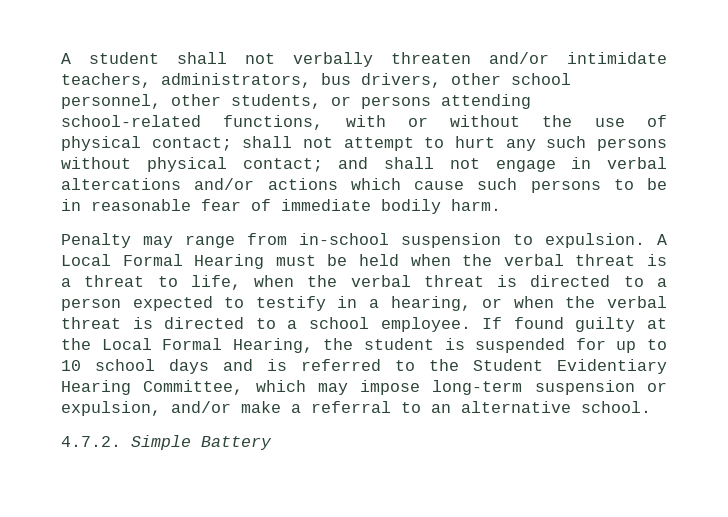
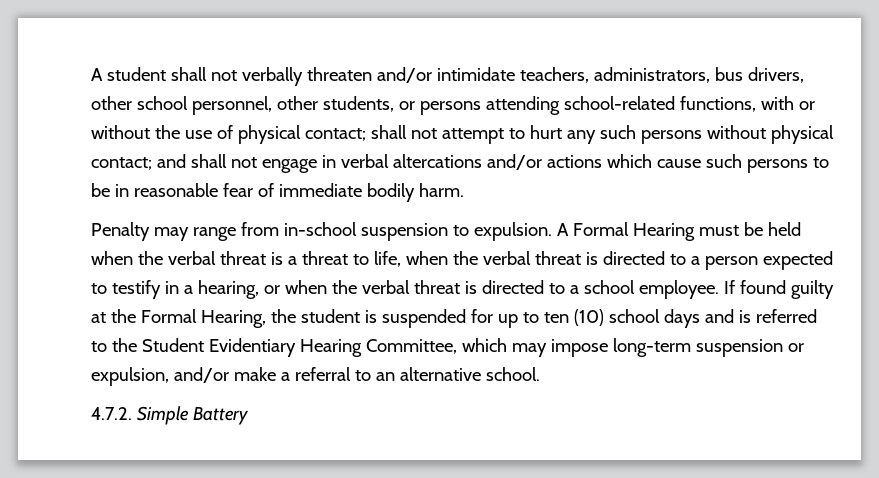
- A Local Formal Hearing must be held when the verbal threat is a threat to life, when the verbal threat is directed to a person expected to testify in a hearing, or when the verbal threat is directed to a school employee.
+ A Formal Hearing must be held when the verbal threat is a threat to life, when the verbal threat is directed to a person expected to testify in a hearing, or when the verbal threat is directed to a school employee.
- If found guilty at the Local Formal Hearing, the student is suspended for up to 10 school days and is referred to the Student Evidentiary Hearing Committee, which may impose long-term suspension or expulsion, and/or make a referral to an alternative school.
+ If found guilty at the Formal Hearing, the student is suspended for up to ten (10) school days and is referred to the Student Evidentiary Hearing Committee, which may impose long-term suspension or expulsion, and/or make a referral to an alternative school.

